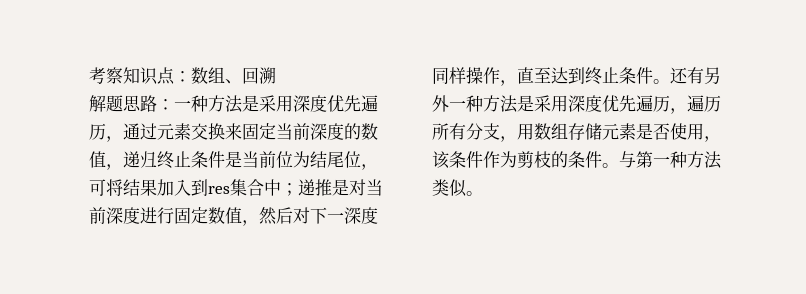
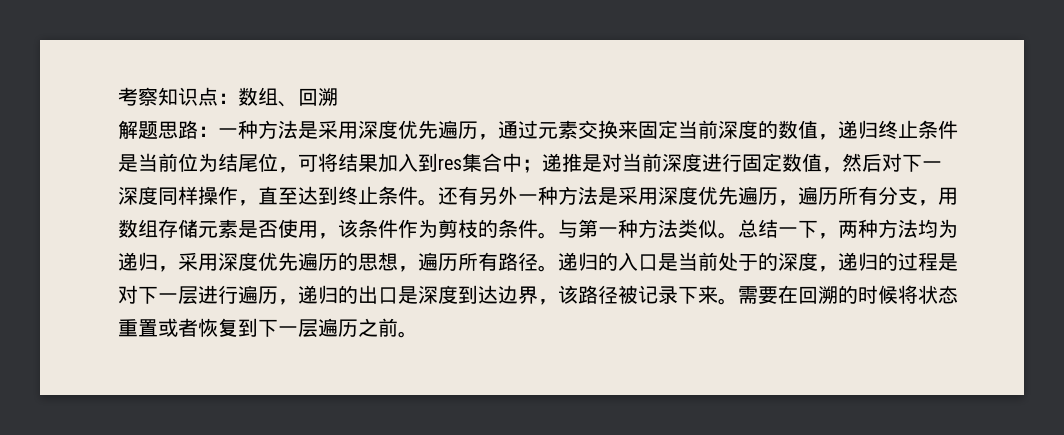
+ 总结一下，两种方法均为递归，采用深度优先遍历的思想，遍历所有路径。递归的入口是当前处于的深度，递归的过程是对下一层进行遍历，递归的出口是深度到达边界，该路径被记录下来。需要在回溯的时候将状态重置或者恢复到下一层遍历之前。

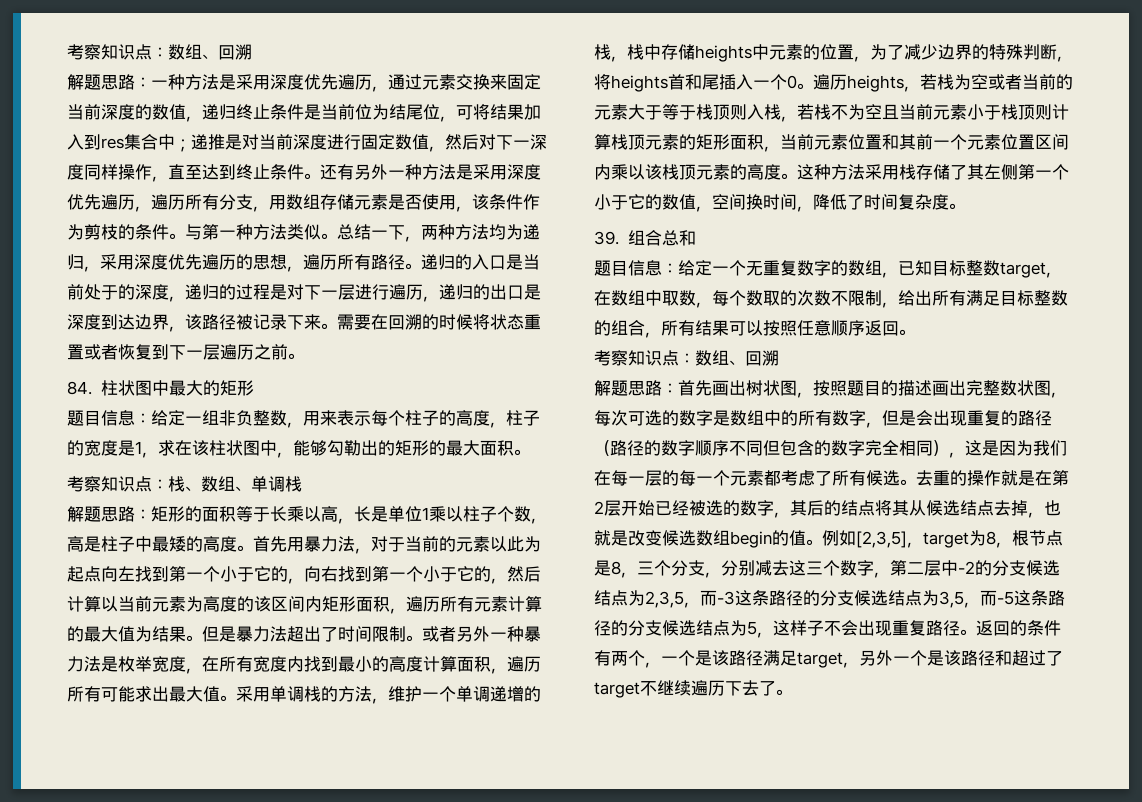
+ 84.柱状图中最大的矩形
+ 题目信息：给定一组非负整数，用来表示每个柱子的高度，柱子的宽度是1，求在该柱状图中，能够勾勒出的矩形的最大面积。
+ 考察知识点：栈、数组、单调栈
+ 解题思路：矩形的面积等于长乘以高，长是单位1乘以柱子个数，高是柱子中最矮的高度。首先用暴力法，对于当前的元素以此为起点向左找到第一个小于它的，向右找到第一个小于它的，然后计算以当前元素为高度的该区间内矩形面积，遍历所有元素计算的最大值为结果。但是暴力法超出了时间限制。或者另外一种暴力法是枚举宽度，在所有宽度内找到最小的高度计算面积，遍历所有可能求出最大值。采用单调栈的方法，维护一个单调递增的栈，栈中存储heights中元素的位置，为了减少边界的特殊判断，将heights首和尾插入一个0。遍历heights，若栈为空或者当前的元素大于等于栈顶则入栈，若栈不为空且当前元素小于栈顶则计算栈顶元素的矩形面积，当前元素位置和其前一个元素位置区间内乘以该栈顶元素的高度。这种方法采用栈存储了其左侧第一个小于它的数值，空间换时间，降低了时间复杂度。
+ 39.组合总和
+ 题目信息：给定一个无重复数字的数组，已知目标整数target，在数组中取数，每个数取的次数不限制，给出所有满足目标整数的组合，所有结果可以按照任意顺序返回。
+ 考察知识点：数组、回溯
+ 解题思路：首先画出树状图，按照题目的描述画出完整数状图，每次可选的数字是数组中的所有数字，但是会出现重复的路径（路径的数字顺序不同但包含的数字完全相同），这是因为我们在每一层的每一个元素都考虑了所有候选。去重的操作就是在第2层开始已经被选的数字，其后的结点将其从候选结点去掉，也就是改变候选数组begin的值。例如[2,3,5]，target为8，根节点是8，三个分支，分别减去这三个数字，第二层中-2的分支候选结点为2,3,5，而-3这条路径的分支候选结点为3,5，而-5这条路径的分支候选结点为5，这样子不会出现重复路径。返回的条件有两个，一个是该路径满足target，另外一个是该路径和超过了target不继续遍历下去了。

